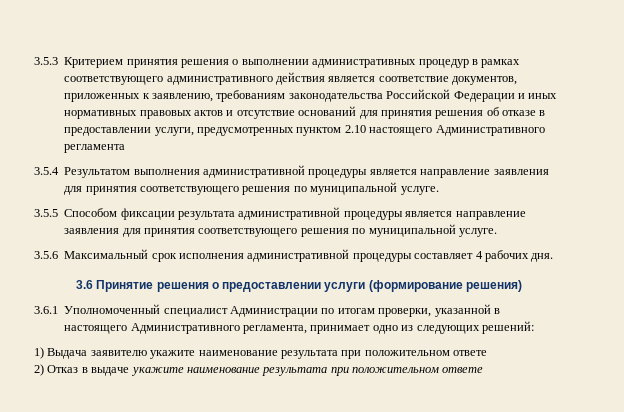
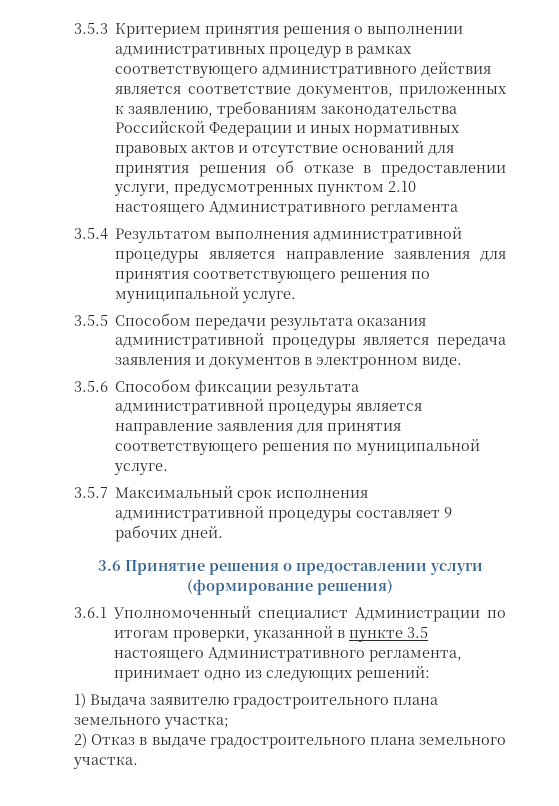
- 3.5.5 Способом фиксации результата административной процедуры является направление заявления для принятия соответствующего решения по муниципальной услуге.
+ 3.5.5 Способом передачи результата оказания административной процедуры является передача заявления и документов в электронном виде.
+ 3.5.6 Способом фиксации результата административной процедуры является направление заявления для принятия соответствующего решения по муниципальной услуге.
- 3.5.6 Максимальный срок исполнения административной процедуры составляет 4 рабочих дня.
+ 3.5.7 Максимальный срок исполнения административной процедуры составляет 9 рабочих дней.
- 3.6.1 Уполномоченный специалист Администрации по итогам проверки, указанной в настоящего Административного регламента, принимает одно из следующих решений:
+ 3.6.1 Уполномоченный специалист Администрации по итогам проверки, указанной в пункте 3.5 настоящего Административного регламента, принимает одно из следующих решений:
- 1) Выдача заявителю укажите наименование результата при положительном ответе
- 2) Отказ в выдаче укажите наименование результата при положительном ответе
+ 1) Выдача заявителю градостроительного плана земельного участка;
+ 2) Отказ в выдаче градостроительного плана земельного участка.

